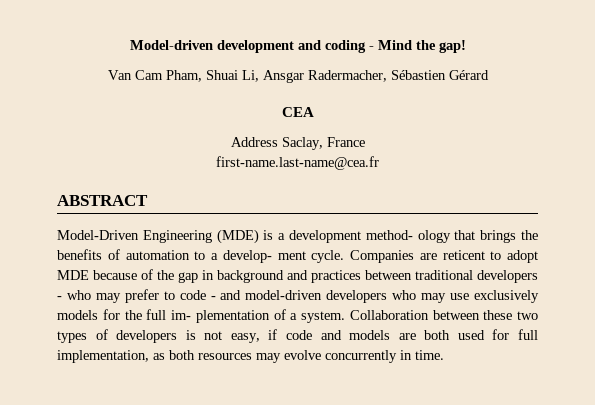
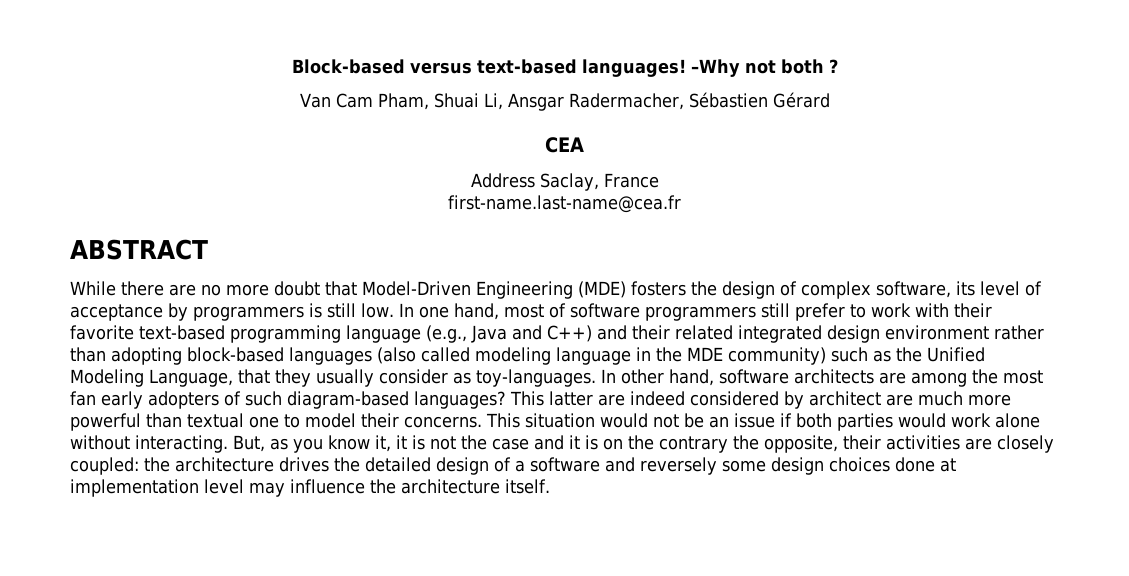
- Model-driven development and coding - Mind the gap!
+ Block-based versus text-based languages! –Why not both ?
- Model-Driven Engineering (MDE) is a development method- ology that brings the benefits of automation to a develop- ment cycle. Companies are reticent to adopt MDE because of the gap in background and practices between traditional developers - who may prefer to code - and model-driven developers who may use exclusively models for the full im- plementation of a system. Collaboration between these two types of developers is not easy, if code and models are both used for full implementation, as both resources may evolve concurrently in time.
+ While there are no more doubt that Model-Driven Engineering (MDE) fosters the design of complex software, its level of acceptance by programmers is still low. In one hand, most of software programmers still prefer to work with their favorite text-based programming language (e.g., Java and C++) and their related integrated design environment rather than adopting block-based languages (also called modeling language in the MDE community) such as the Unified Modeling Language, that they usually consider as toy-languages. In other hand, software architects are among the most fan early adopters of such diagram-based languages? This latter are indeed considered by architect are much more powerful than textual one to model their concerns. This situation would not be an issue if both parties would work alone without interacting. But, as you know it, it is not the case and it is on the contrary the opposite, their activities are closely coupled: the architecture drives the detailed design of a software and reversely some design choices done at implementation level may influence the architecture itself.

